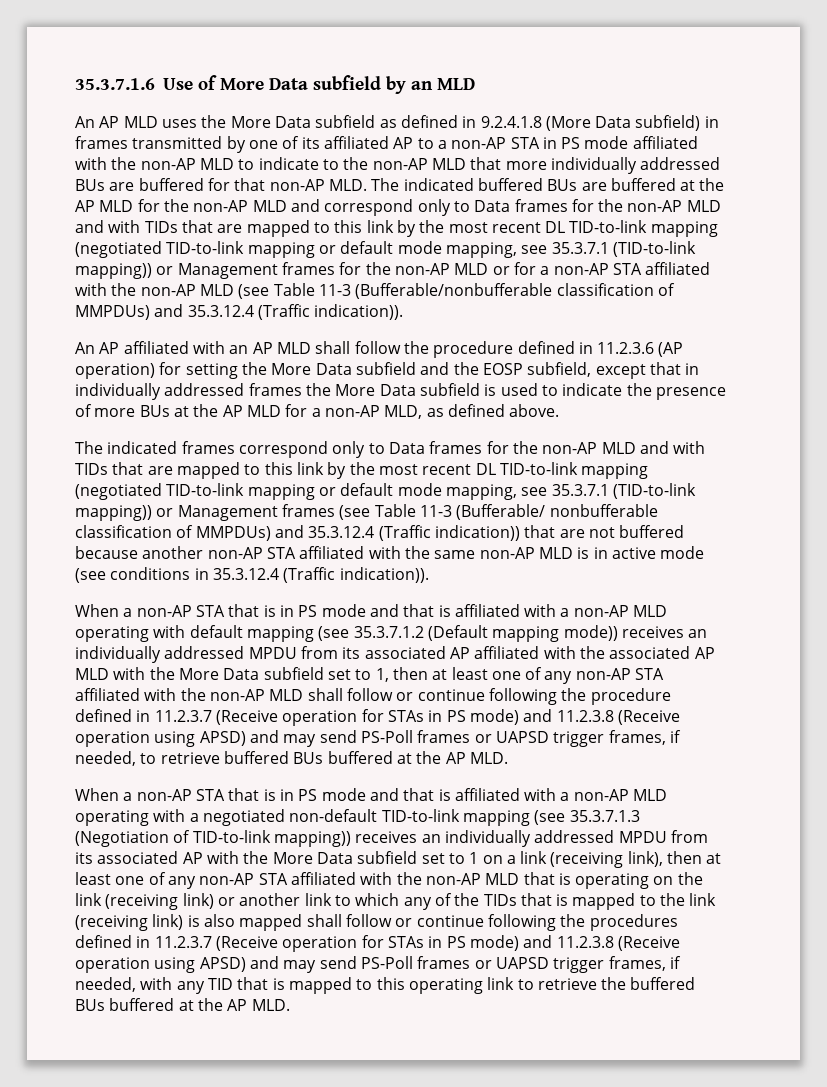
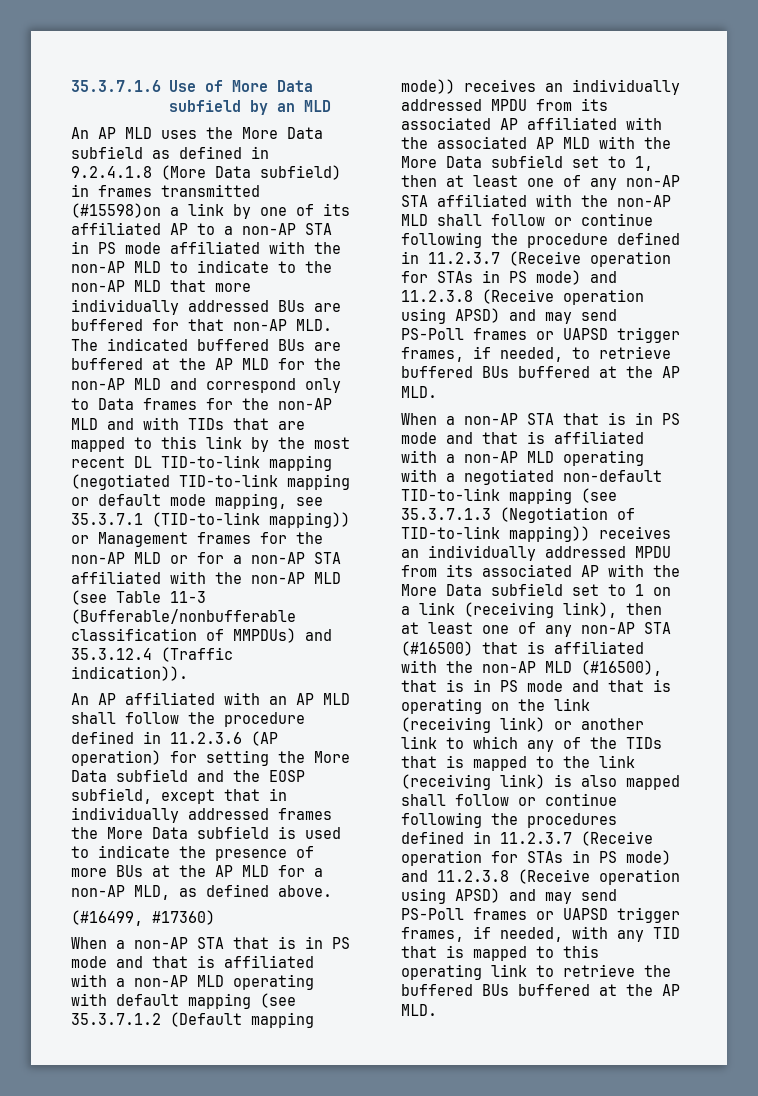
- An AP MLD uses the More Data subfield as defined in 9.2.4.1.8 (More Data subfield) in frames transmitted by one of its affiliated AP to a non-AP STA in PS mode affiliated with the non-AP MLD to indicate to the non-AP MLD that more individually addressed BUs are buffered for that non-AP MLD. The indicated buffered BUs are buffered at the AP MLD for the non-AP MLD and correspond only to Data frames for the non-AP MLD and with TIDs that are mapped to this link by the most recent DL TID-to-link mapping (negotiated TID-to-link mapping or default mode mapping, see 35.3.7.1 (TID-to-link mapping)) or Management frames for the non-AP MLD or for a non-AP STA affiliated with the non-AP MLD (see Table 11-3 (Bufferable/nonbufferable classification of MMPDUs) and 35.3.12.4 (Traffic indication)).
+ An AP MLD uses the More Data subfield as defined in 9.2.4.1.8 (More Data subfield) in frames transmitted (#15598)on a link by one of its affiliated AP to a non-AP STA in PS mode affiliated with the non-AP MLD to indicate to the non-AP MLD that more individually addressed BUs are buffered for that non-AP MLD. The indicated buffered BUs are buffered at the AP MLD for the non-AP MLD and correspond only to Data frames for the non-AP MLD and with TIDs that are mapped to this link by the most recent DL TID-to-link mapping (negotiated TID-to-link mapping or default mode mapping, see 35.3.7.1 (TID-to-link mapping)) or Management frames for the non-AP MLD or for a non-AP STA affiliated with the non-AP MLD (see Table 11-3 (Bufferable/nonbufferable classification of MMPDUs) and 35.3.12.4 (Traffic indication)).
- The indicated frames correspond only to Data frames for the non-AP MLD and with TIDs that are mapped to this link by the most recent DL TID-to-link mapping (negotiated TID-to-link mapping or default mode mapping, see 35.3.7.1 (TID-to-link mapping)) or Management frames (see Table 11-3 (Bufferable/ nonbufferable classification of MMPDUs) and 35.3.12.4 (Traffic indication)) that are not buffered because another non-AP STA affiliated with the same non-AP MLD is in active mode (see conditions in 35.3.12.4 (Traffic indication)).
+ (#16499, #17360)
- When a non-AP STA that is in PS mode and that is affiliated with a non-AP MLD operating with a negotiated non-default TID-to-link mapping (see 35.3.7.1.3 (Negotiation of TID-to-link mapping)) receives an individually addressed MPDU from its associated AP with the More Data subfield set to 1 on a link (receiving link), then at least one of any non-AP STA affiliated with the non-AP MLD that is operating on the link (receiving link) or another link to which any of the TIDs that is mapped to the link (receiving link) is also mapped shall follow or continue following the procedures defined in 11.2.3.7 (Receive operation for STAs in PS mode) and 11.2.3.8 (Receive operation using APSD) and may send PS-Poll frames or UAPSD trigger frames, if needed, with any TID that is mapped to this operating link to retrieve the buffered BUs buffered at the AP MLD.
+ When a non-AP STA that is in PS mode and that is affiliated with a non-AP MLD operating with a negotiated non-default TID-to-link mapping (see 35.3.7.1.3 (Negotiation of TID-to-link mapping)) receives an individually addressed MPDU from its associated AP with the More Data subfield set to 1 on a link (receiving link), then at least one of any non-AP STA (#16500) that is affiliated with the non-AP MLD (#16500), that is in PS mode and that is operating on the link (receiving link) or another link to which any of the TIDs that is mapped to the link (receiving link) is also mapped shall follow or continue following the procedures defined in 11.2.3.7 (Receive operation for STAs in PS mode) and 11.2.3.8 (Receive operation using APSD) and may send PS-Poll frames or UAPSD trigger frames, if needed, with any TID that is mapped to this operating link to retrieve the buffered BUs buffered at the AP MLD.

